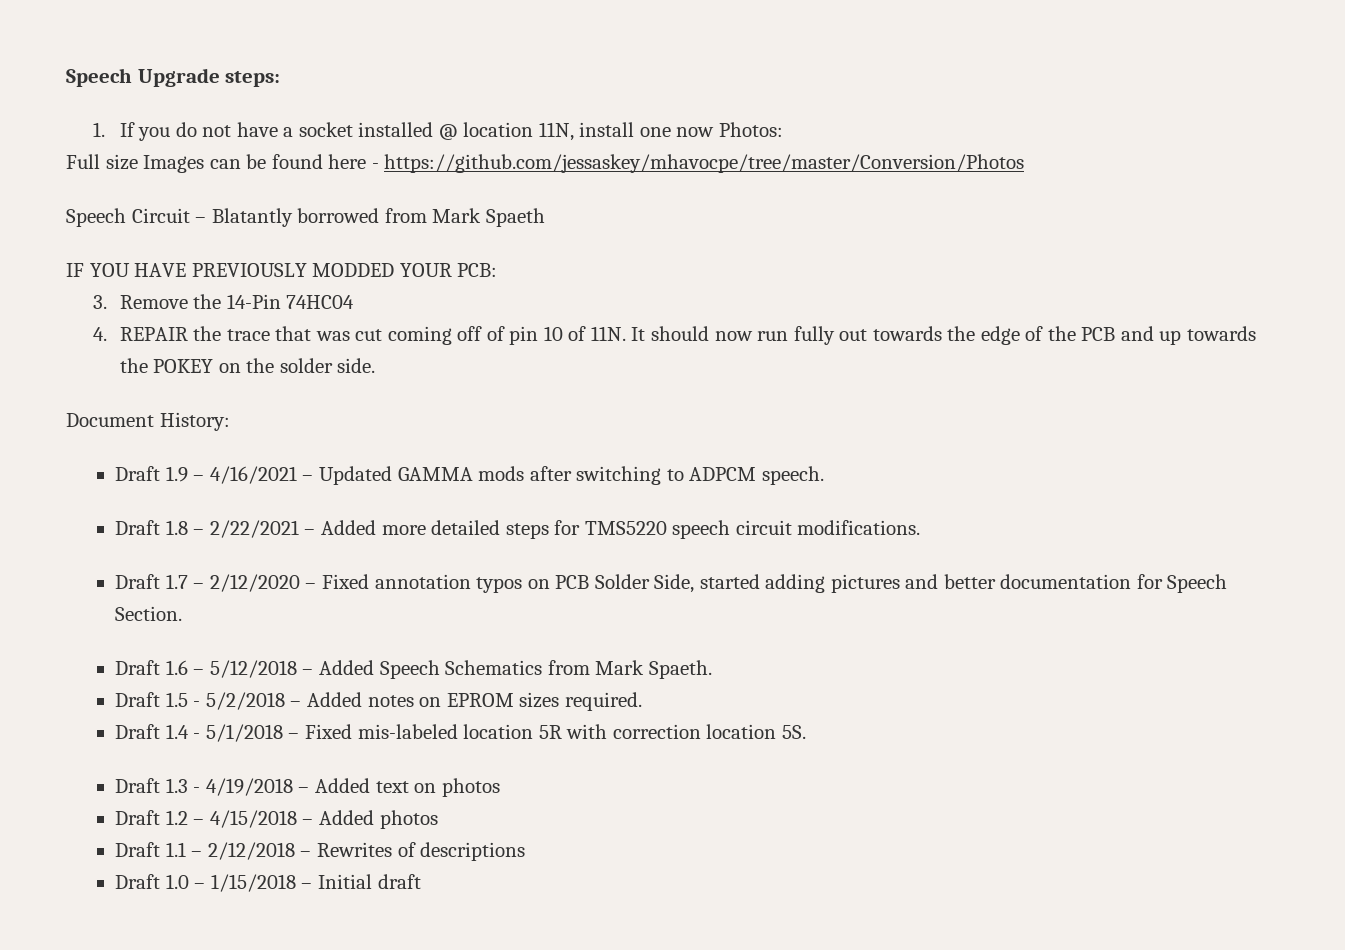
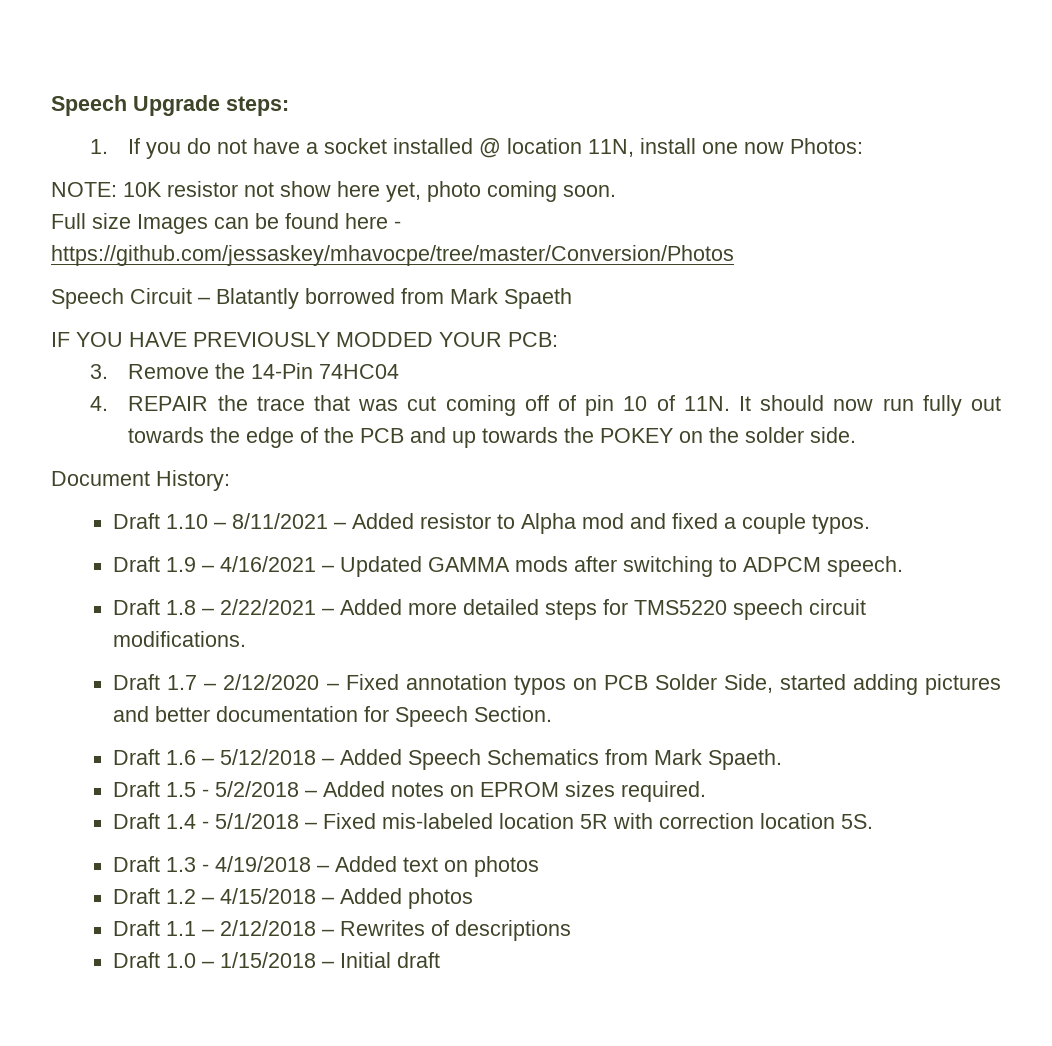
+ NOTE: 10K resistor not show here yet, photo coming soon.
+ Draft 1.10 – 8/11/2021 – Added resistor to Alpha mod and fixed a couple typos.

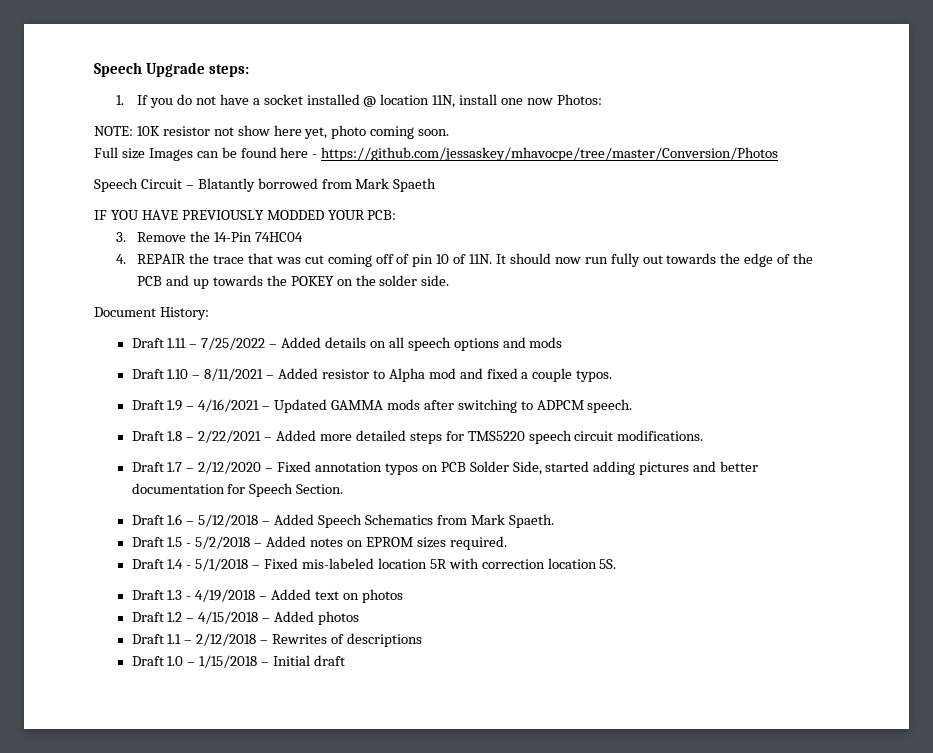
+ Draft 1.11 – 7/25/2022 – Added details on all speech options and mods

